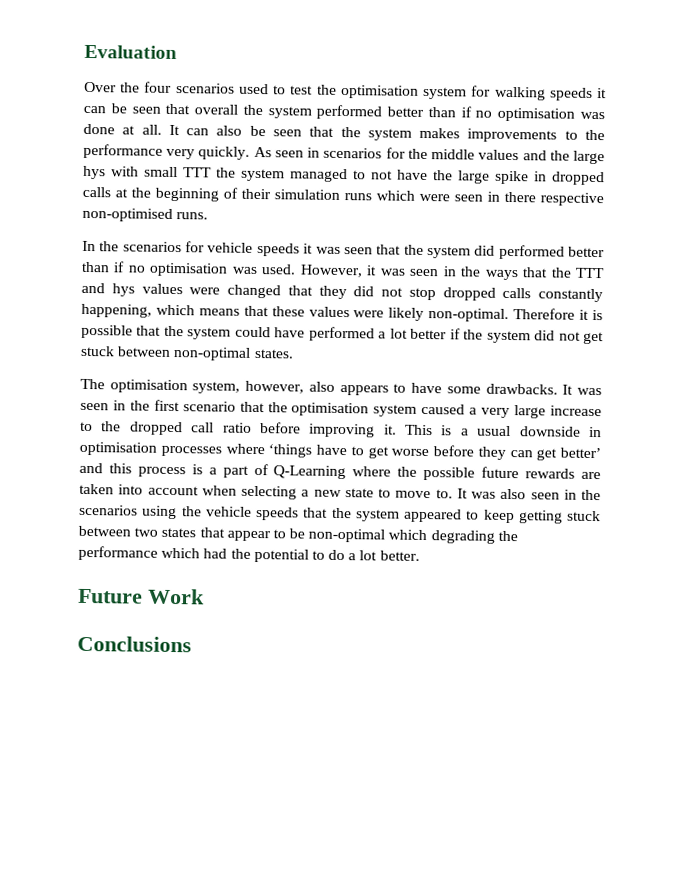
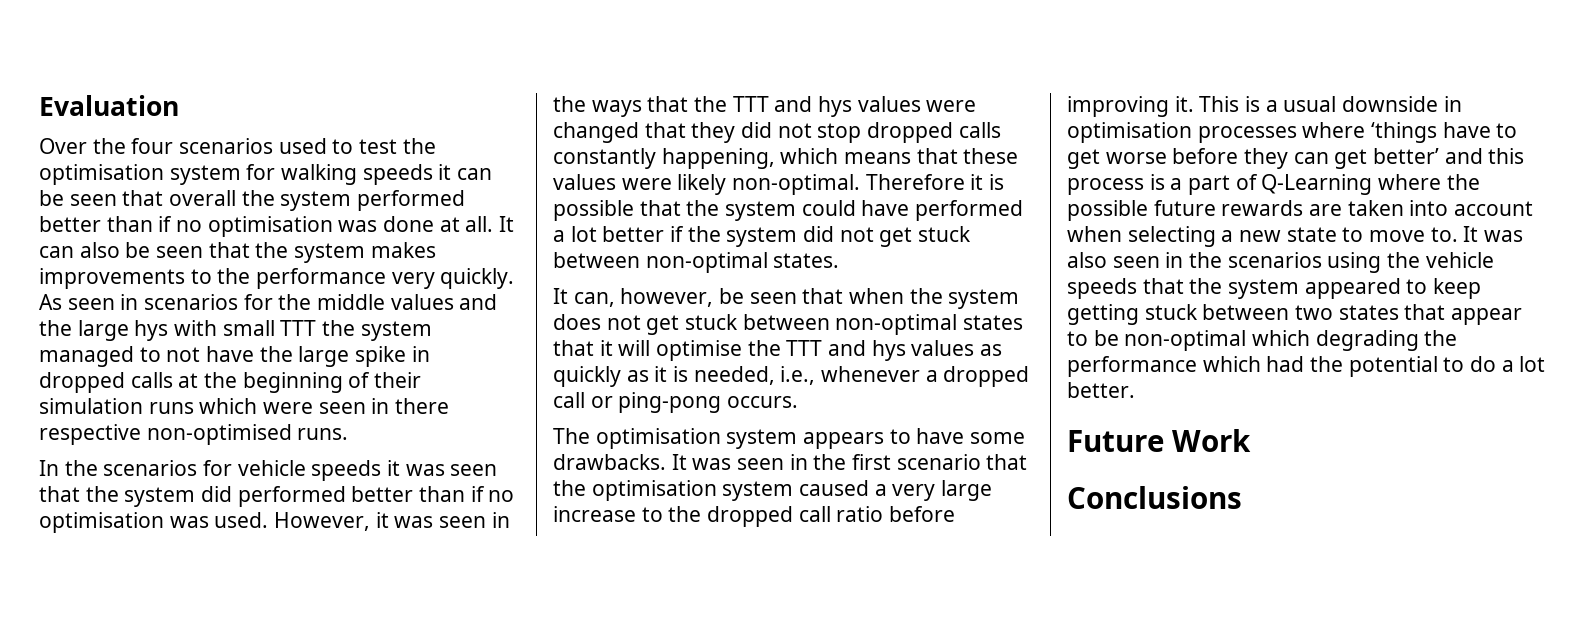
+ It can, however, be seen that when the system does not get stuck between non-optimal states that it will optimise the TTT and hys values as quickly as it is needed, i.e., whenever a dropped call or ping-pong occurs.
- The optimisation system, however, also appears to have some drawbacks.
+ The optimisation system appears to have some drawbacks.

